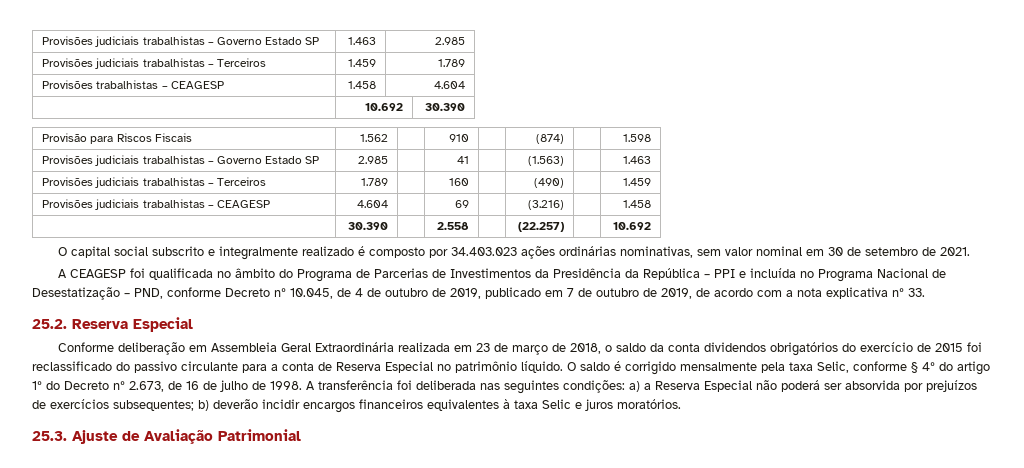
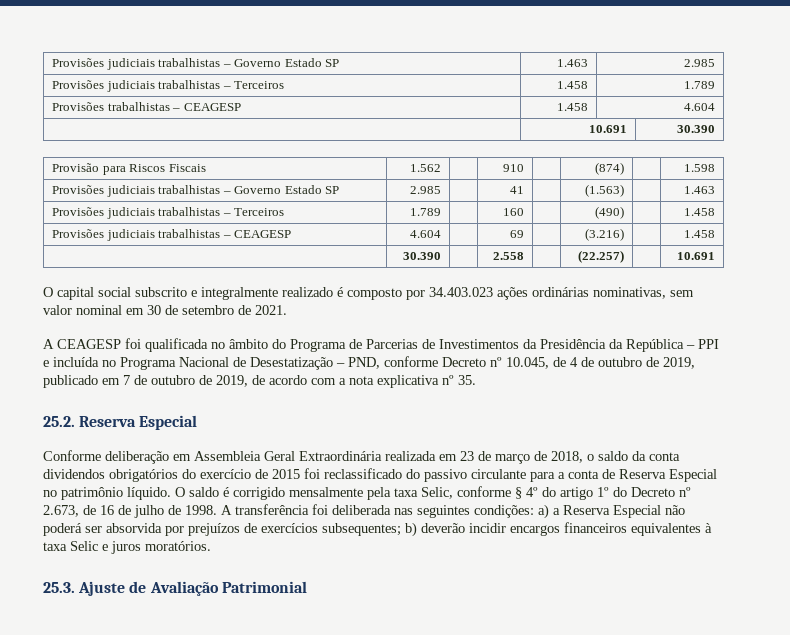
- Provisões judiciais trabalhistas – Terceiros | 1.459 | 1.789
+ Provisões judiciais trabalhistas – Terceiros | 1.458 | 1.789
- | 10.692 | 30.390
+ | 10.691 | 30.390
- Provisões judiciais trabalhistas – Terceiros | 1.789 | | 160 | | (490) | | 1.459
+ Provisões judiciais trabalhistas – Terceiros | 1.789 | | 160 | | (490) | | 1.458
- | 30.390 | | 2.558 | | (22.257) | | 10.692
+ | 30.390 | | 2.558 | | (22.257) | | 10.691
- A CEAGESP foi qualificada no âmbito do Programa de Parcerias de Investimentos da Presidência da República – PPI e incluída no Programa Nacional de Desestatização – PND, conforme Decreto nº 10.045, de 4 de outubro de 2019, publicado em 7 de outubro de 2019, de acordo com a nota explicativa nº 33.
+ A CEAGESP foi qualificada no âmbito do Programa de Parcerias de Investimentos da Presidência da República – PPI e incluída no Programa Nacional de Desestatização – PND, conforme Decreto nº 10.045, de 4 de outubro de 2019, publicado em 7 de outubro de 2019, de acordo com a nota explicativa nº 35.

